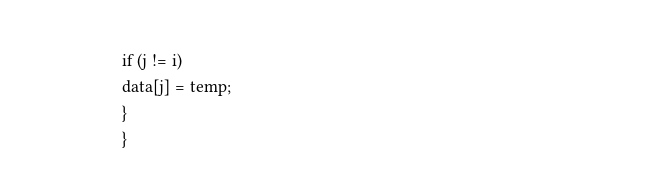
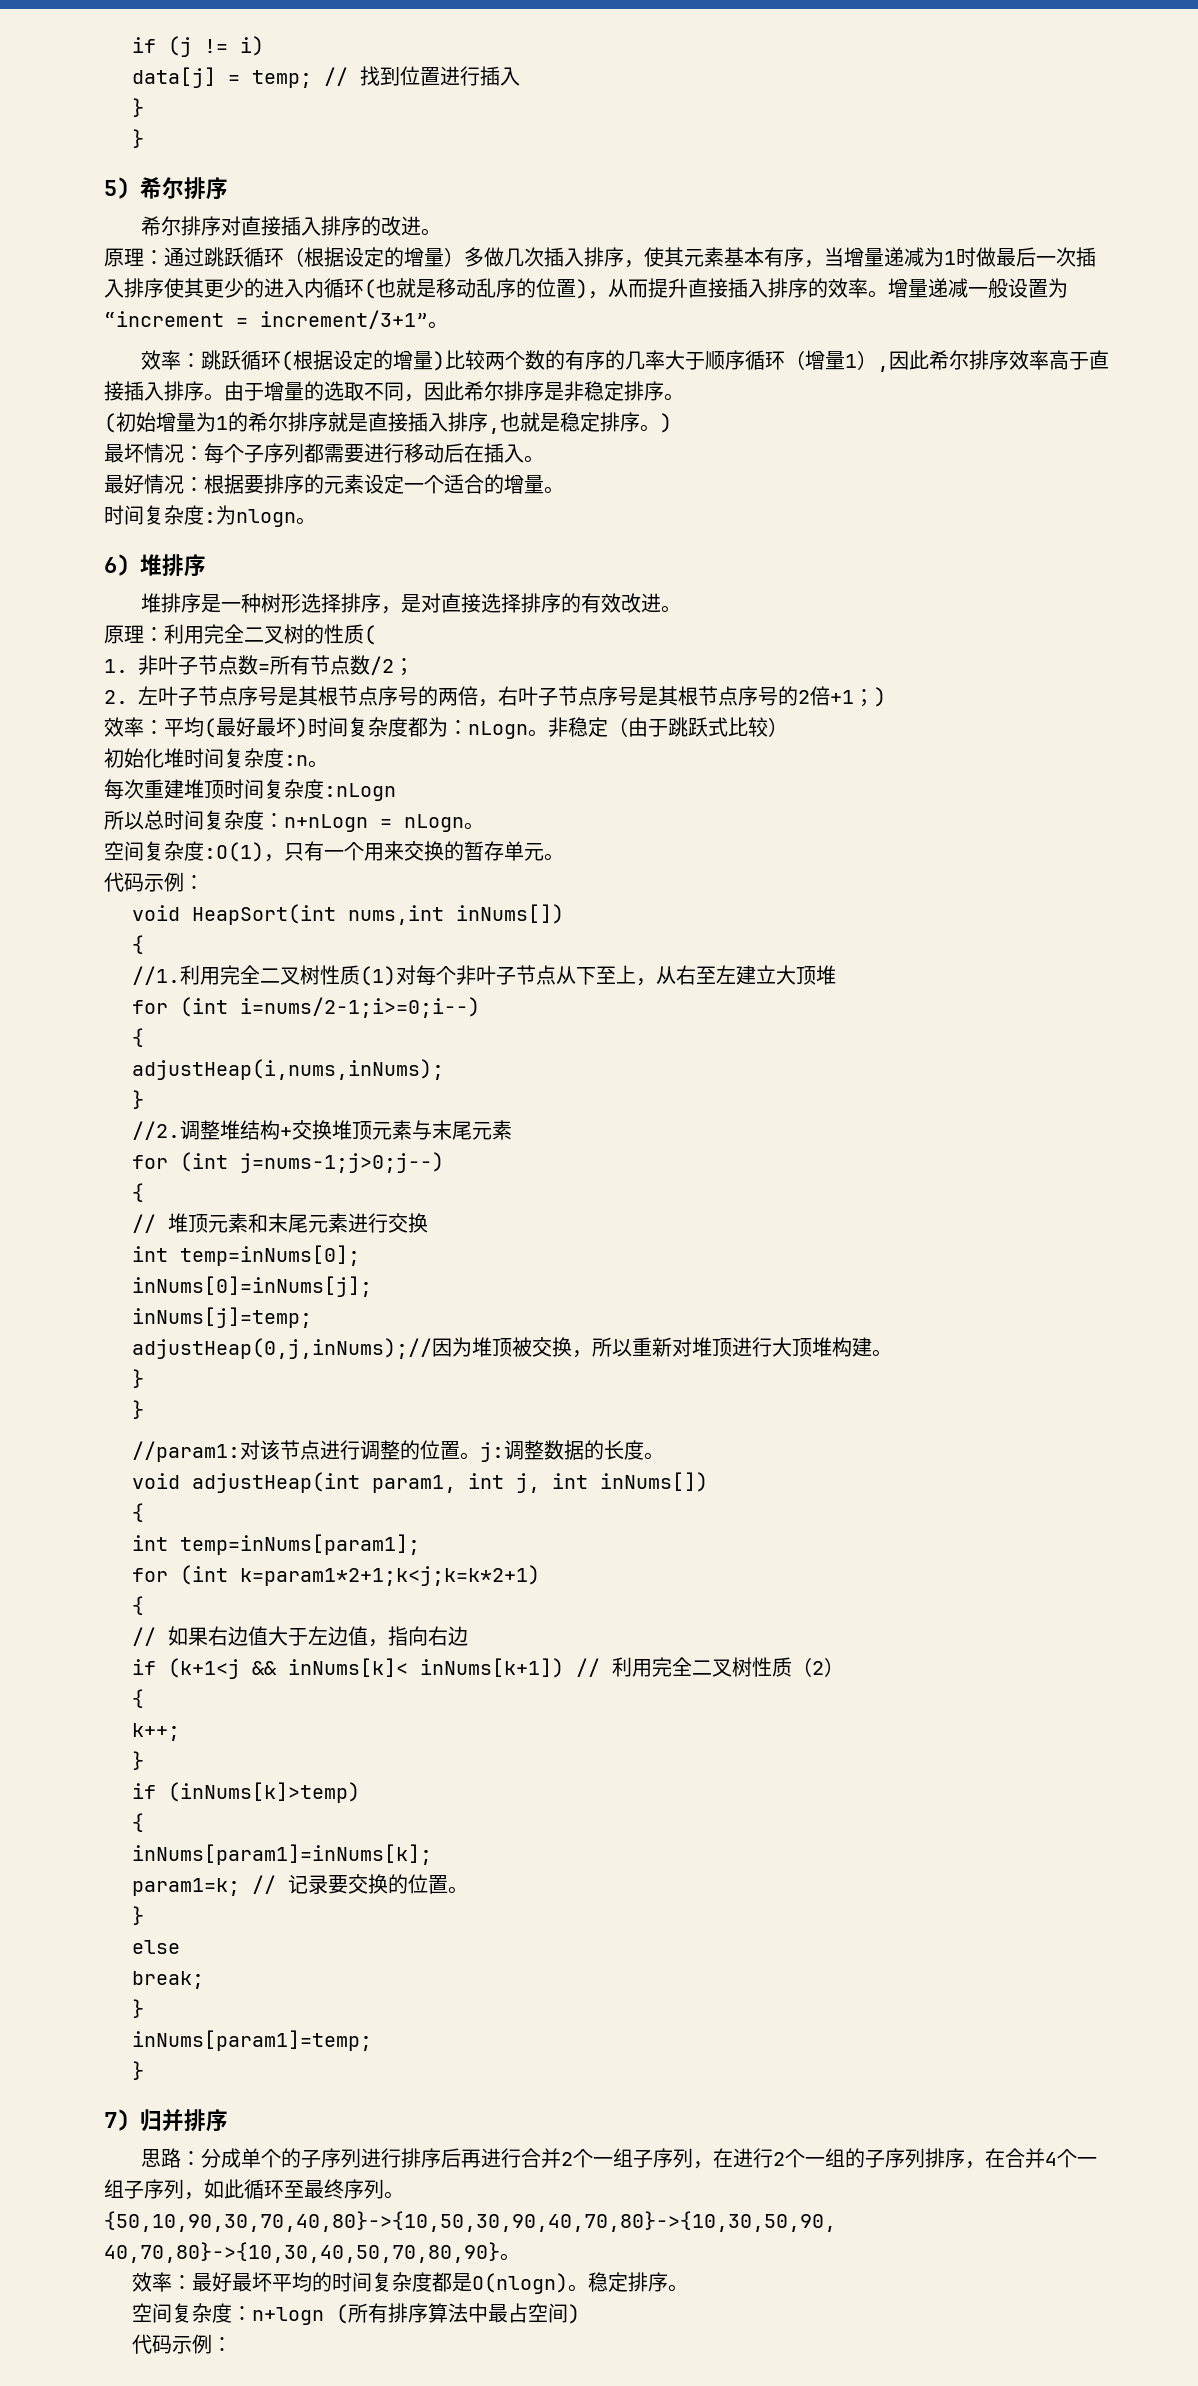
- data[j] = temp;
+ data[j] = temp; // 找到位置进行插入
  }
  }
+ 5)希尔排序
+ 希尔排序对直接插入排序的改进。
+ 原理：通过跳跃循环（根据设定的增量）多做几次插入排序，使其元素基本有序，当增量递减为1时做最后一次插入排序使其更少的进入内循环(也就是移动乱序的位置)，从而提升直接插入排序的效率。增量递减一般设置为“increment = increment/3+1”。
+ 效率：跳跃循环(根据设定的增量)比较两个数的有序的几率大于顺序循环（增量1）,因此希尔排序效率高于直接插入排序。由于增量的选取不同，因此希尔排序是非稳定排序。
+ (初始增量为1的希尔排序就是直接插入排序,也就是稳定排序。)
+ 最坏情况：每个子序列都需要进行移动后在插入。
+ 最好情况：根据要排序的元素设定一个适合的增量。
+ 时间复杂度:为nlogn。
+ 6)堆排序
+ 堆排序是一种树形选择排序，是对直接选择排序的有效改进。
+ 原理：利用完全二叉树的性质(
+ 1.非叶子节点数=所有节点数/2；
+ 2.左叶子节点序号是其根节点序号的两倍，右叶子节点序号是其根节点序号的2倍+1；)
+ 效率：平均(最好最坏)时间复杂度都为：nLogn。非稳定（由于跳跃式比较）
+ 初始化堆时间复杂度:n。
+ 每次重建堆顶时间复杂度:nLogn
+ 所以总时间复杂度：n+nLogn = nLogn。
+ 空间复杂度:O(1)，只有一个用来交换的暂存单元。
+ 代码示例：
+ void HeapSort(int nums,int inNums[])
+ {
+ //1.利用完全二叉树性质(1)对每个非叶子节点从下至上，从右至左建立大顶堆
+ for (int i=nums/2-1;i>=0;i--)
+ {
+ adjustHeap(i,nums,inNums);
+ }
+ //2.调整堆结构+交换堆顶元素与末尾元素
+ for (int j=nums-1;j>0;j--)
+ {
+ // 堆顶元素和末尾元素进行交换
+ int temp=inNums[0];
+ inNums[0]=inNums[j];
+ inNums[j]=temp;
+ adjustHeap(0,j,inNums);//因为堆顶被交换，所以重新对堆顶进行大顶堆构建。
+ }
+ }
+ //param1:对该节点进行调整的位置。j:调整数据的长度。
+ void adjustHeap(int param1, int j, int inNums[])
+ {
+ int temp=inNums[param1];
+ for (int k=param1*2+1;k<j;k=k*2+1)
+ {
+ // 如果右边值大于左边值，指向右边
+ if (k+1<j && inNums[k]< inNums[k+1]) // 利用完全二叉树性质（2）
+ {
+ k++;
+ }
+ if (inNums[k]>temp)
+ {
+ inNums[param1]=inNums[k];
+ param1=k; // 记录要交换的位置。
+ }
+ else
+ break;
+ }
+ inNums[param1]=temp;
+ }
+ 7)归并排序
+ 思路：分成单个的子序列进行排序后再进行合并2个一组子序列，在进行2个一组的子序列排序，在合并4个一组子序列，如此循环至最终序列。{50,10,90,30,70,40,80}->{10,50,30,90,40,70,80}->{10,30,50,90, 40,70,80}->{10,30,40,50,70,80,90}。
+ 效率：最好最坏平均的时间复杂度都是O(nlogn)。稳定排序。
+ 空间复杂度：n+logn (所有排序算法中最占空间)
+ 代码示例：

